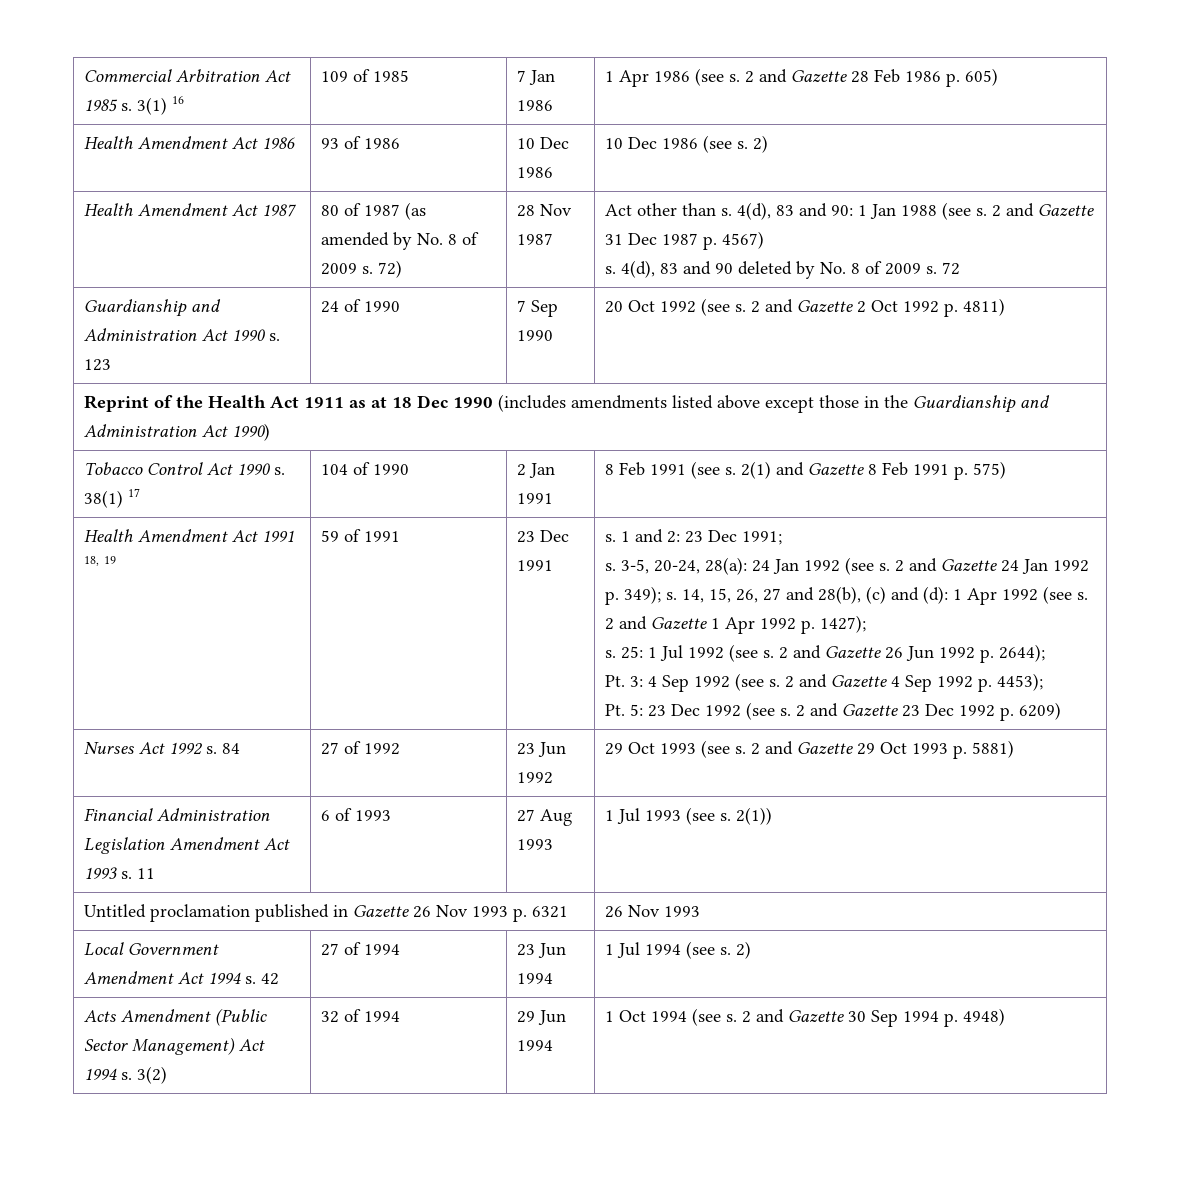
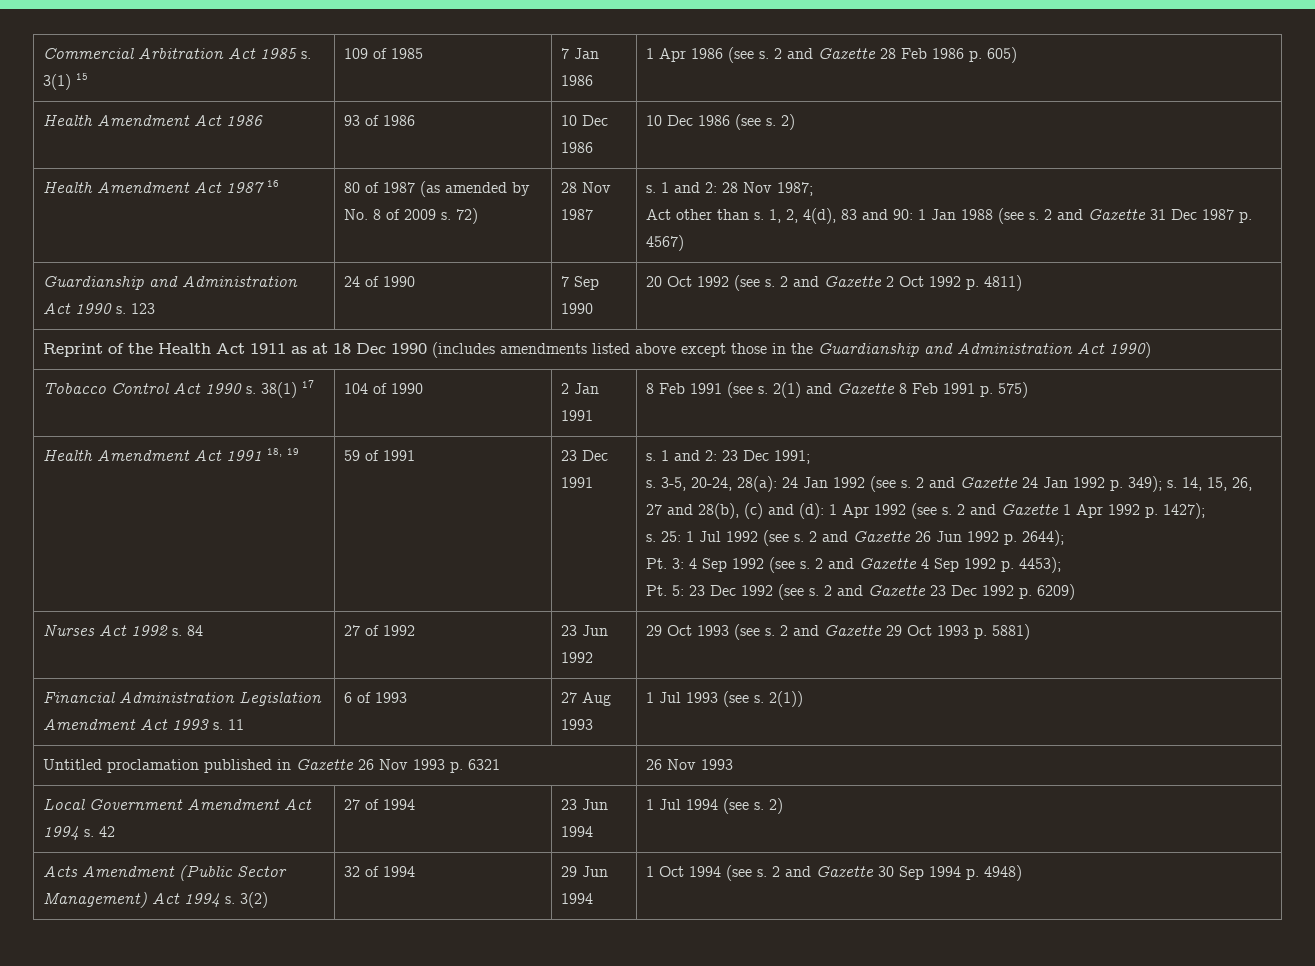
- Commercial Arbitration Act 1985 s. 3(1) 16 | 109 of 1985 | 7 Jan 1986 | 1 Apr 1986 (see s. 2 and Gazette 28 Feb 1986 p. 605)
+ Commercial Arbitration Act 1985 s. 3(1) 15 | 109 of 1985 | 7 Jan 1986 | 1 Apr 1986 (see s. 2 and Gazette 28 Feb 1986 p. 605)
- Health Amendment Act 1987
+ Health Amendment Act 1987 16
+ s. 1 and 2: 28 Nov 1987;
- 4(d), 83 and 90: 1 Jan 1988 (see s.
+ 1, 2, 4(d), 83 and 90: 1 Jan 1988 (see s.
- s. 4(d), 83 and 90 deleted by No. 8 of 2009 s. 72

